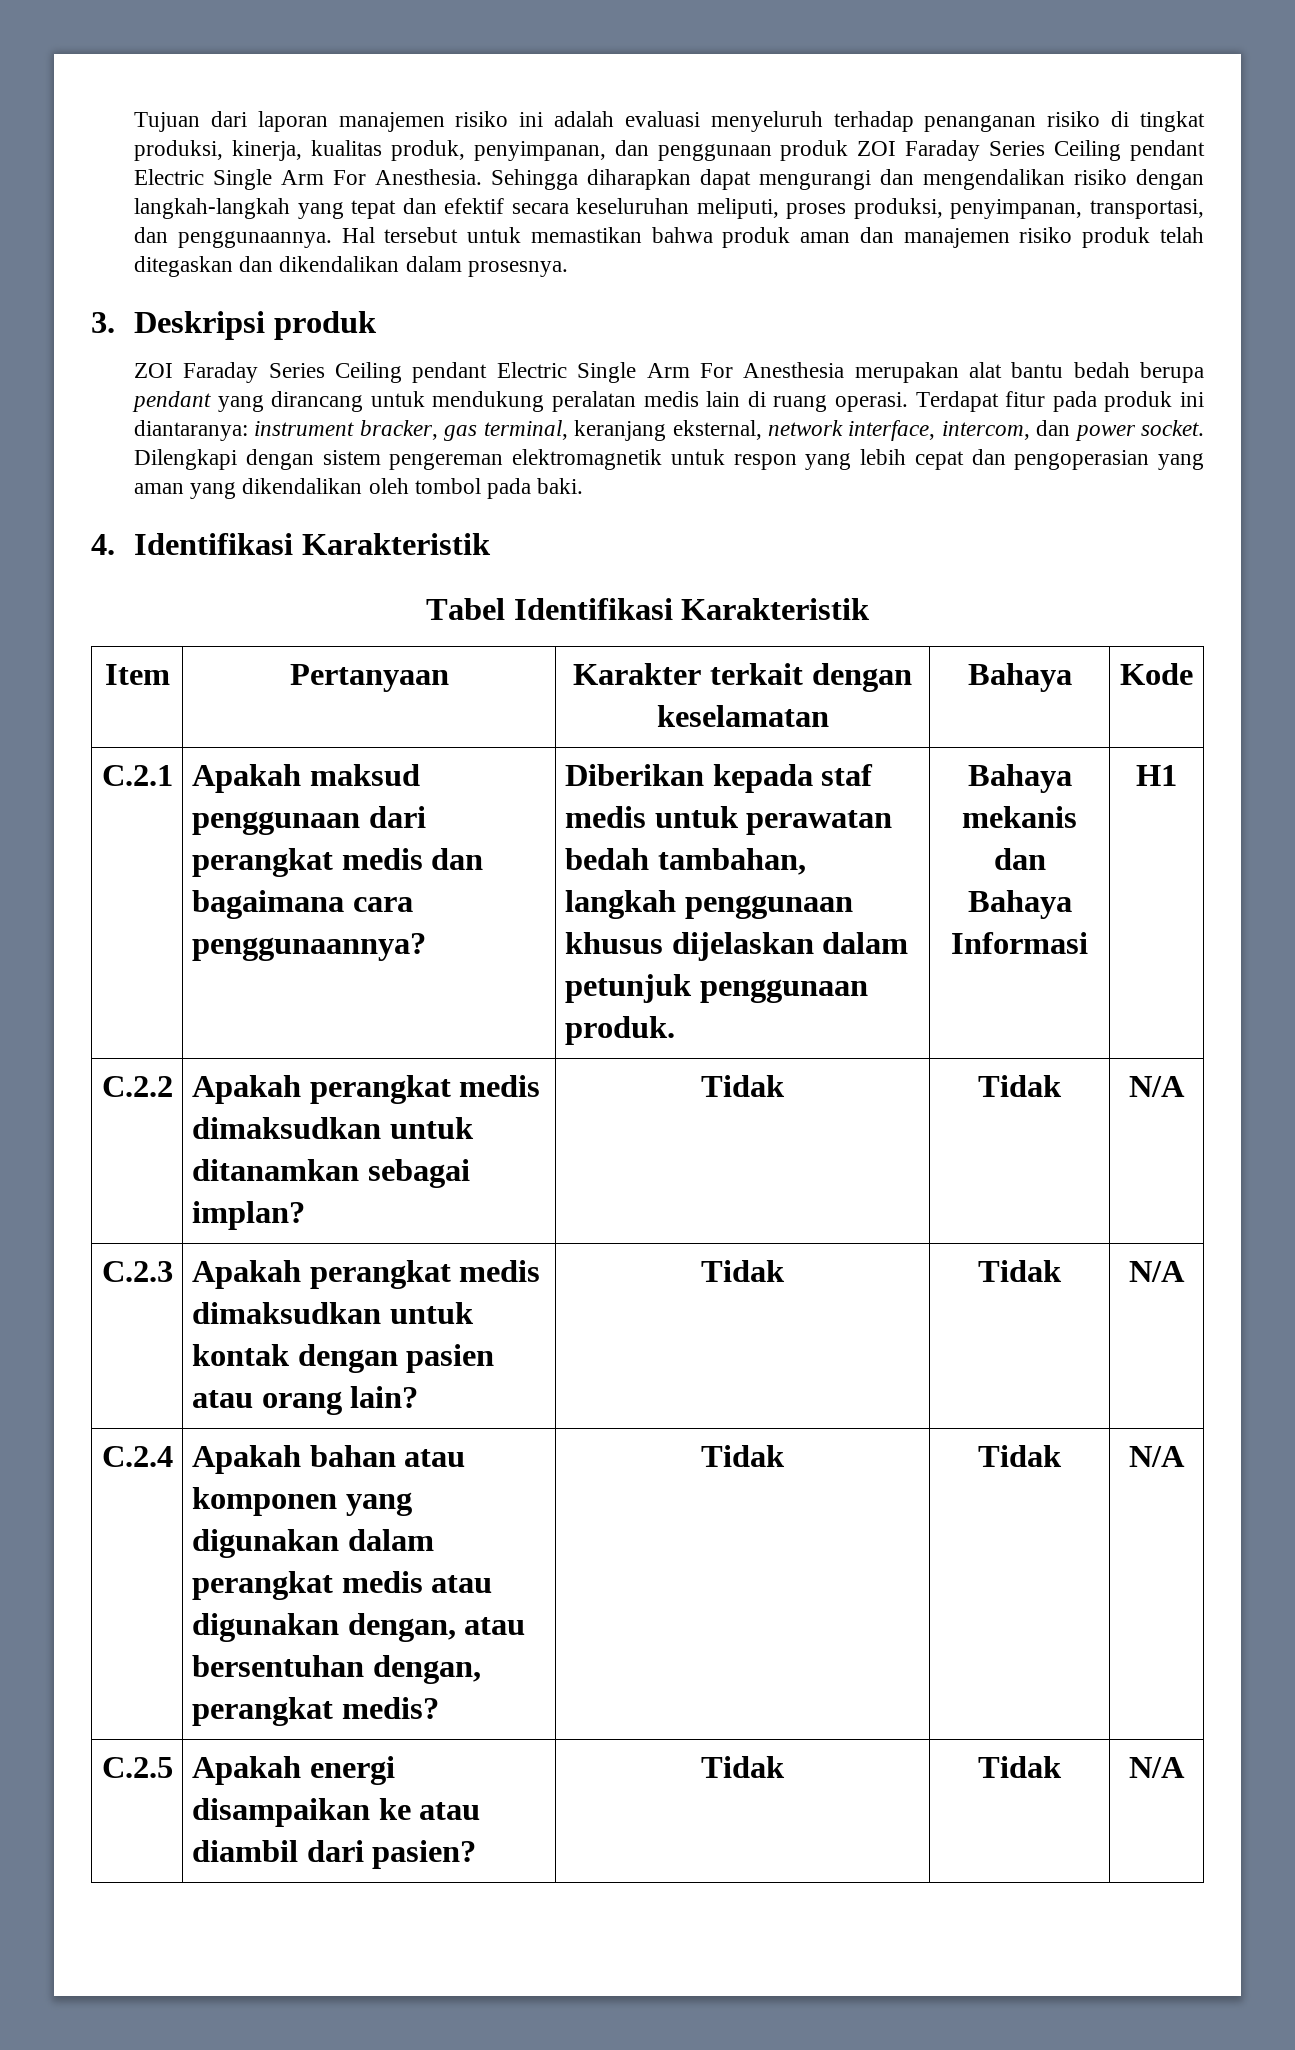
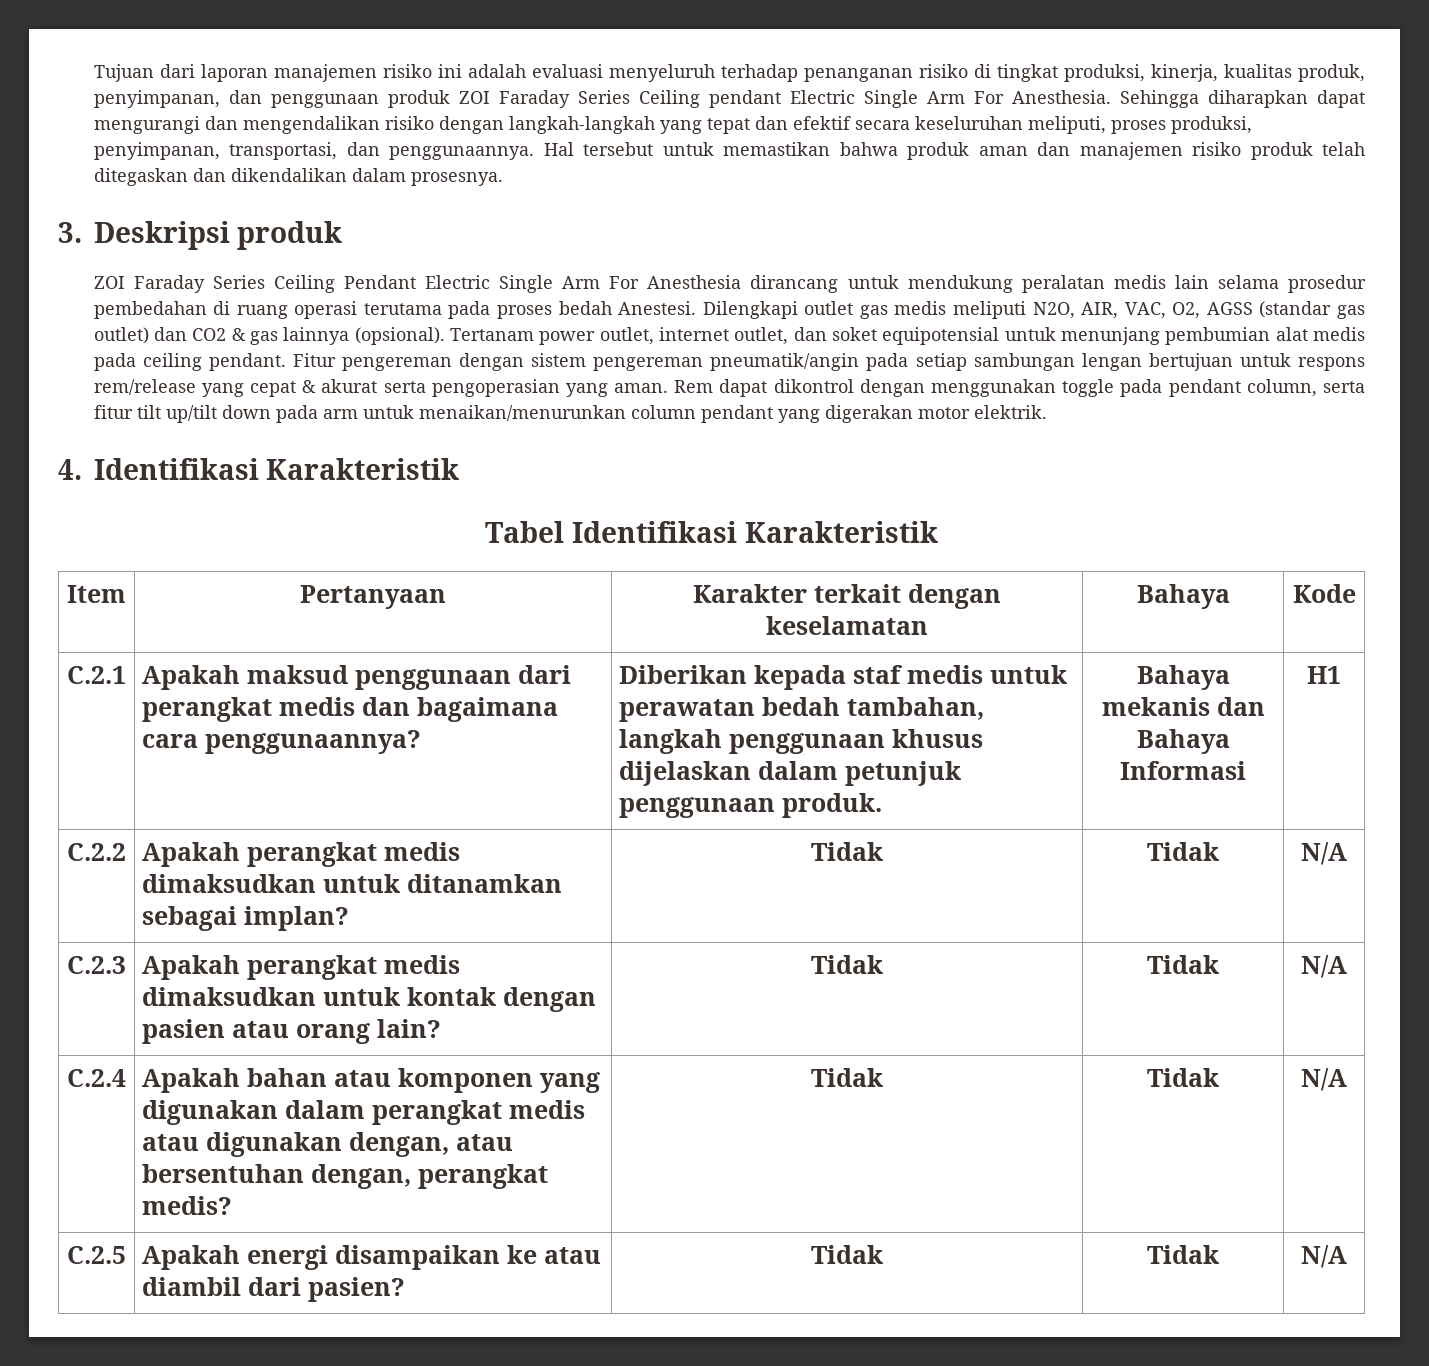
- ZOI Faraday Series Ceiling pendant Electric Single Arm For Anesthesia merupakan alat bantu bedah berupa pendant yang dirancang untuk mendukung peralatan medis lain di ruang operasi. Terdapat fitur pada produk ini diantaranya: instrument bracker, gas terminal, keranjang eksternal, network interface, intercom, dan power socket. Dilengkapi dengan sistem pengereman elektromagnetik untuk respon yang lebih cepat dan pengoperasian yang aman yang dikendalikan oleh tombol pada baki.
+ ZOI Faraday Series Ceiling Pendant Electric Single Arm For Anesthesia dirancang untuk mendukung peralatan medis lain selama prosedur pembedahan di ruang operasi terutama pada proses bedah Anestesi. Dilengkapi outlet gas medis meliputi N2O, AIR, VAC, O2, AGSS (standar gas outlet) dan CO2 & gas lainnya (opsional). Tertanam power outlet, internet outlet, dan soket equipotensial untuk menunjang pembumian alat medis pada ceiling pendant. Fitur pengereman dengan sistem pengereman pneumatik/angin pada setiap sambungan lengan bertujuan untuk respons rem/release yang cepat & akurat serta pengoperasian yang aman. Rem dapat dikontrol dengan menggunakan toggle pada pendant column, serta fitur tilt up/tilt down pada arm untuk menaikan/menurunkan column pendant yang digerakan motor elektrik.

